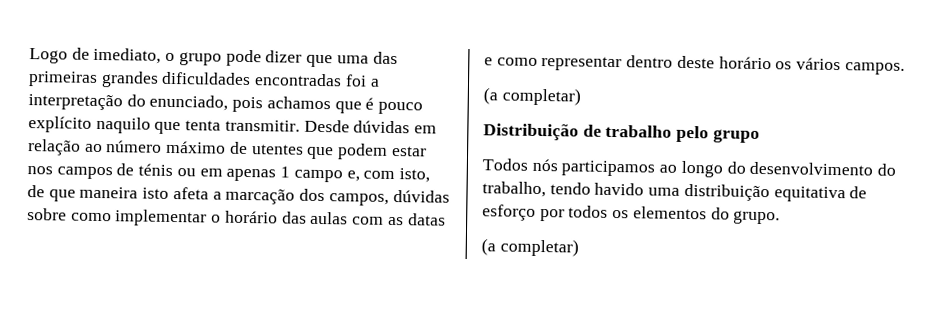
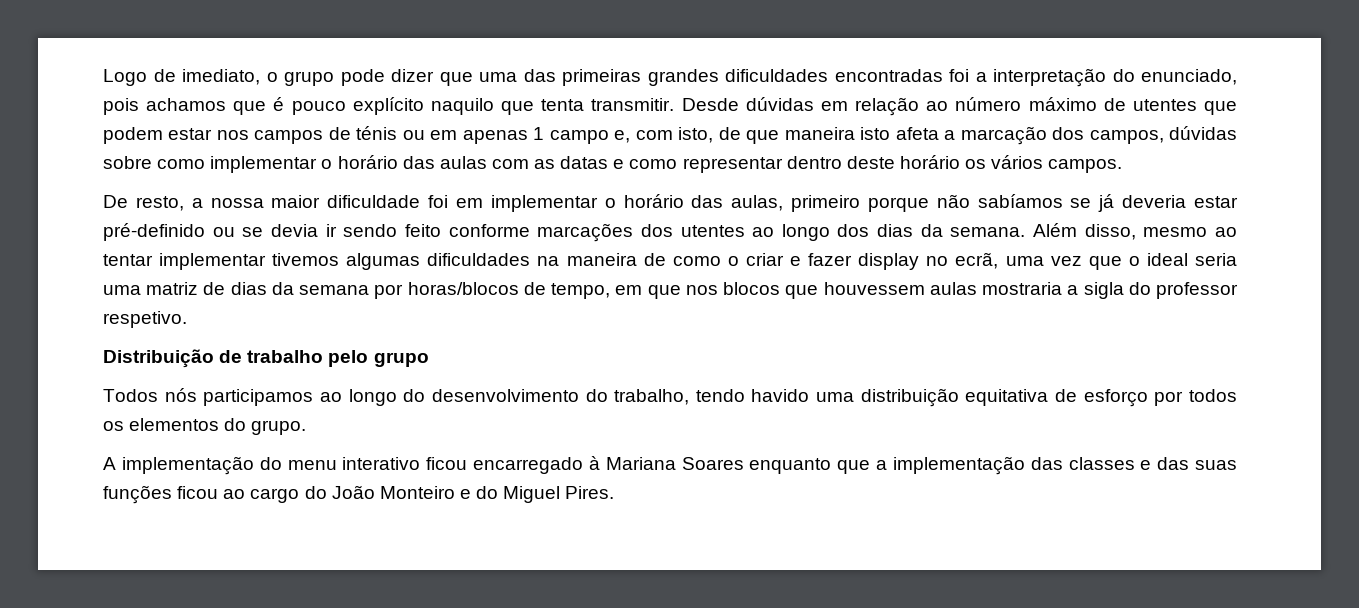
  Desde dúvidas em relação ao número máximo de utentes que podem estar nos campos de ténis ou em apenas 1 campo e, com isto, de que maneira isto afeta a marcação dos campos, dúvidas sobre como implementar o horário das aulas com as datas e como representar dentro deste horário os vários campos.
- (a completar)
+ De resto, a nossa maior dificuldade foi em implementar o horário das aulas, primeiro porque não sabíamos se já deveria estar pré-definido ou se devia ir sendo feito conforme marcações dos utentes ao longo dos dias da semana. Além disso, mesmo ao tentar implementar tivemos algumas dificuldades na maneira de como o criar e fazer display no ecrã, uma vez que o ideal seria uma matriz de dias da semana por horas/blocos de tempo, em que nos blocos que houvessem aulas mostraria a sigla do professor respetivo.
  Todos nós participamos ao longo do desenvolvimento do trabalho, tendo havido uma distribuição equitativa de esforço por todos os elementos do grupo.
- (a completar)
+ A implementação do menu interativo ficou encarregado à Mariana Soares enquanto que a implementação das classes e das suas funções ficou ao cargo do João Monteiro e do Miguel Pires.

